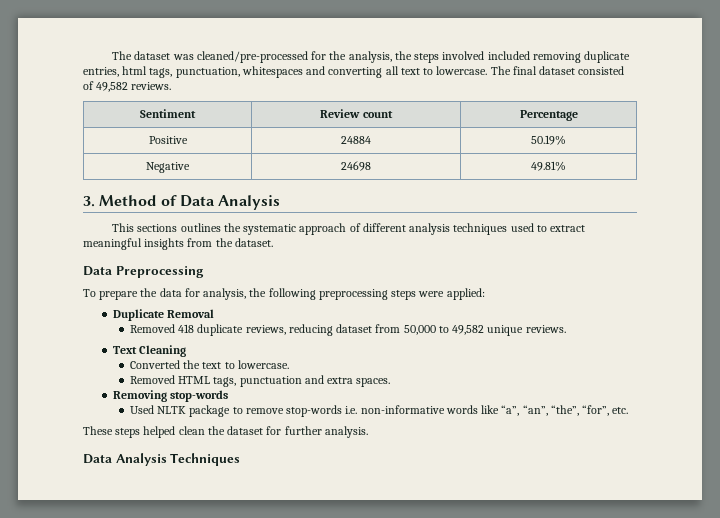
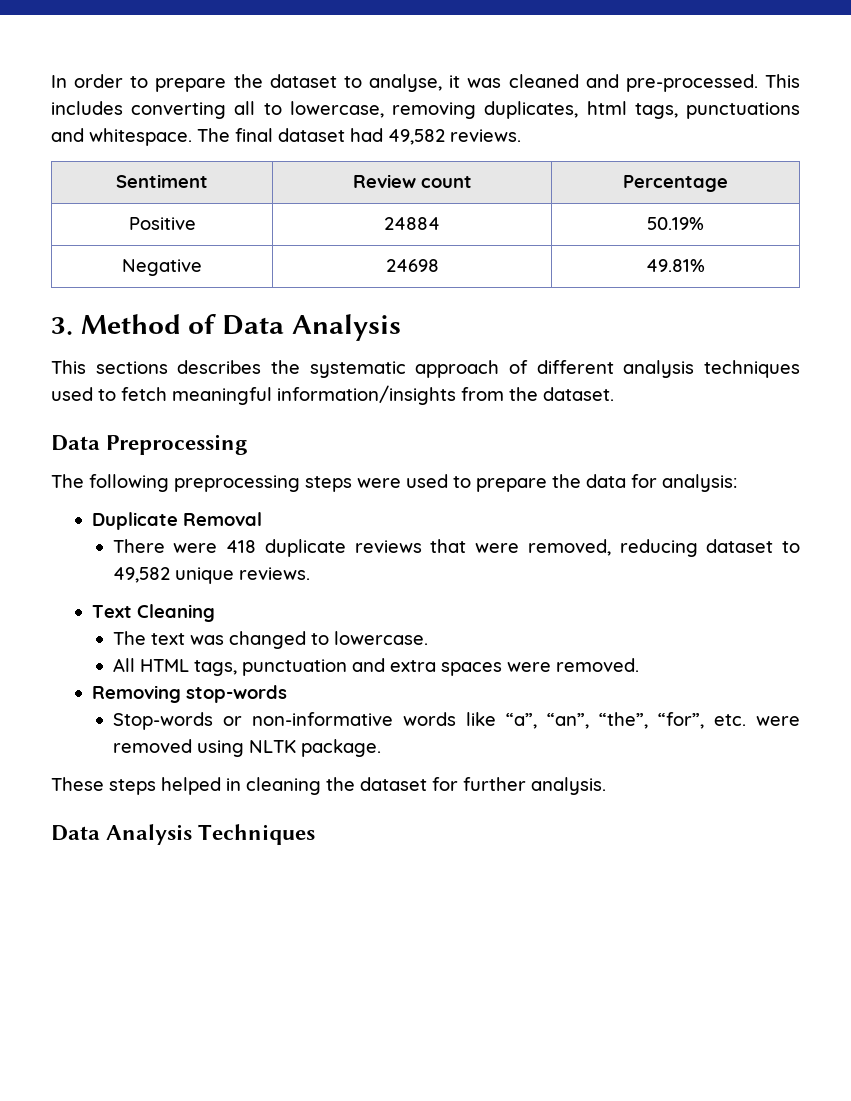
- The dataset was cleaned/pre-processed for the analysis, the steps involved included removing duplicate entries, html tags, punctuation, whitespaces and converting all text to lowercase.
+ In order to prepare the dataset to analyse, it was cleaned and pre-processed. This includes converting all to lowercase, removing duplicates, html tags, punctuations and whitespace.
- The final dataset consisted of 49,582 reviews.
+ The final dataset had 49,582 reviews.
- This sections outlines the systematic approach of different analysis techniques used to extract meaningful insights from the dataset.
+ This sections describes the systematic approach of different analysis techniques used to fetch meaningful information/insights from the dataset.
- To prepare the data for analysis, the following preprocessing steps were applied:
+ The following preprocessing steps were used to prepare the data for analysis:
  Duplicate Removal
- Removed 418 duplicate reviews, reducing dataset from 50,000 to 49,582 unique reviews.
+ There were 418 duplicate reviews that were removed, reducing dataset to 49,582 unique reviews.
- Converted the text to lowercase.
+ The text was changed to lowercase.
- Removed HTML tags, punctuation and extra spaces.
+ All HTML tags, punctuation and extra spaces were removed.
- Used NLTK package to remove stop-words i.e. non-informative words like “a”, “an”, “the”, “for”, etc.
+ Stop-words or non-informative words like “a”, “an”, “the”, “for”, etc. were removed using NLTK package.
- These steps helped clean the dataset for further analysis.
+ These steps helped in cleaning the dataset for further analysis.

